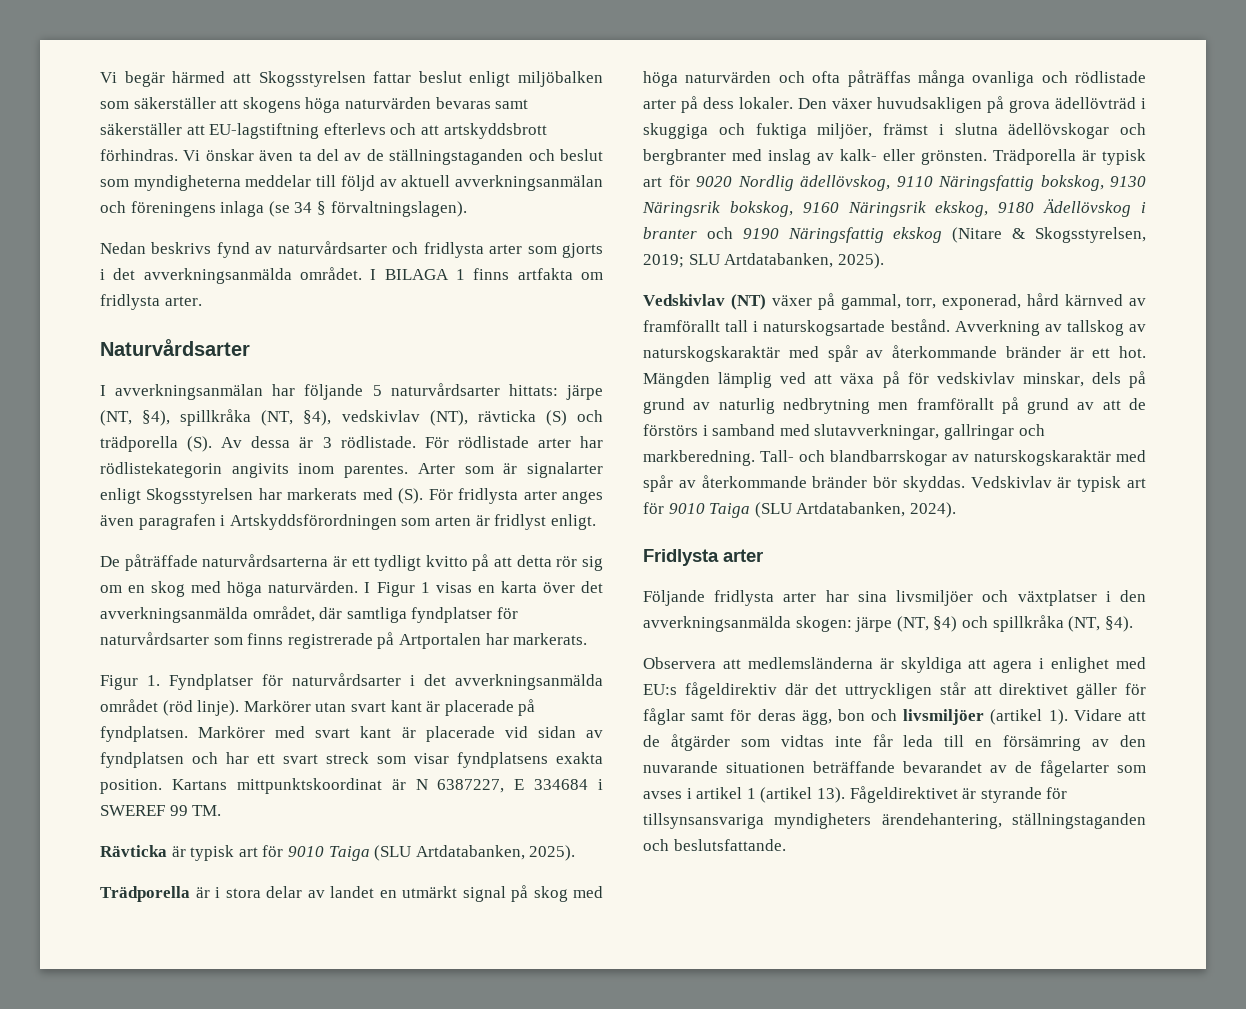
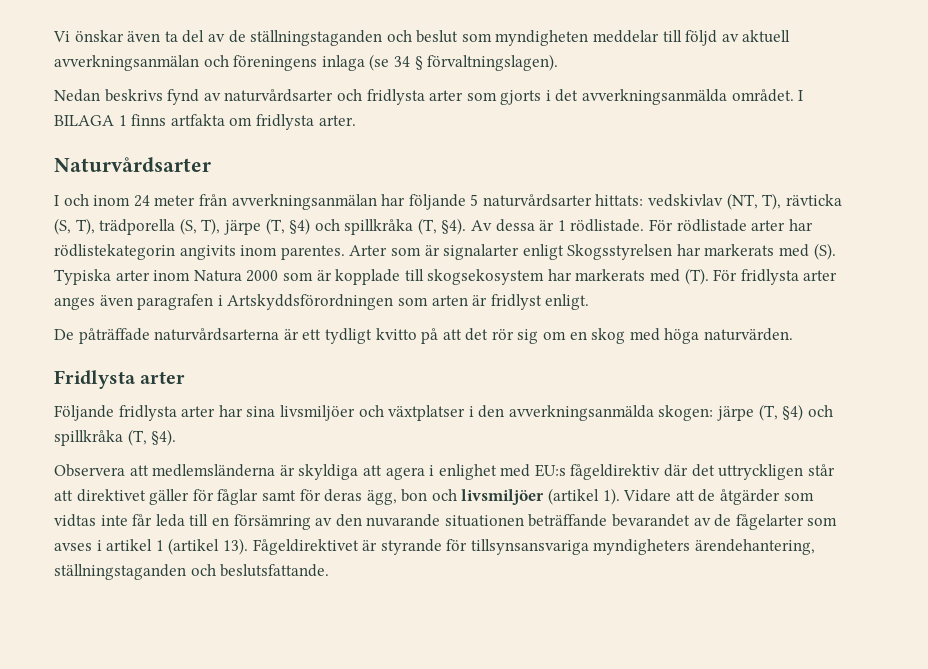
- Vi begär härmed att Skogsstyrelsen fattar beslut enligt miljöbalken som säkerställer att skogens höga naturvärden bevaras samt säkerställer att EU-lagstiftning efterlevs och att artskyddsbrott förhindras. Vi önskar även ta del av de ställningstaganden och beslut som myndigheterna meddelar till följd av aktuell avverkningsanmälan och föreningens inlaga (se 34 § förvaltningslagen).
+ Vi önskar även ta del av de ställningstaganden och beslut som myndigheten meddelar till följd av aktuell avverkningsanmälan och föreningens inlaga (se 34 § förvaltningslagen).
- I avverkningsanmälan har följande 5 naturvårdsarter hittats: järpe (NT, §4), spillkråka (NT, §4), vedskivlav (NT), rävticka (S) och trädporella (S). Av dessa är 3 rödlistade.
+ I och inom 24 meter från avverkningsanmälan har följande 5 naturvårdsarter hittats: vedskivlav (NT, T), rävticka (S, T), trädporella (S, T), järpe (T, §4) och spillkråka (T, §4). Av dessa är 1 rödlistade.
- Arter som är signalarter enligt Skogsstyrelsen har markerats med (S). För fridlysta arter anges även paragrafen i Artskyddsförordningen som arten är fridlyst enligt.
+ Arter som är signalarter enligt Skogsstyrelsen har markerats med (S). Typiska arter inom Natura 2000 som är kopplade till skogsekosystem har markerats med (T). För fridlysta arter anges även paragrafen i Artskyddsförordningen som arten är fridlyst enligt.
- De påträffade naturvårdsarterna är ett tydligt kvitto på att detta rör sig om en skog med höga naturvärden. I Figur 1 visas en karta över det avverkningsanmälda området, där samtliga fyndplatser för naturvårdsarter som finns registrerade på Artportalen har markerats.
- Figur 1. Fyndplatser för naturvårdsarter i det avverkningsanmälda området (röd linje). Markörer utan svart kant är placerade på fyndplatsen. Markörer med svart kant är placerade vid sidan av fyndplatsen och har ett svart streck som visar fyndplatsens exakta position. Kartans mittpunktskoordinat är N 6387227, E 334684 i SWEREF 99 TM.
- Rävticka är typisk art för 9010 Taiga (SLU Artdatabanken, 2025).
- Trädporella är i stora delar av landet en utmärkt signal på skog med höga naturvärden och ofta påträffas många ovanliga och rödlistade arter på dess lokaler. Den växer huvudsakligen på grova ädellövträd i skuggiga och fuktiga miljöer, främst i slutna ädellövskogar och bergbranter med inslag av kalk- eller grönsten. Trädporella är typisk art för 9020 Nordlig ädellövskog, 9110 Näringsfattig bokskog, 9130 Näringsrik bokskog, 9160 Näringsrik ekskog, 9180 Ädellövskog i branter och 9190 Näringsfattig ekskog (Nitare & Skogsstyrelsen, 2019; SLU Artdatabanken, 2025).
- Vedskivlav (NT) växer på gammal, torr, exponerad, hård kärnved av framförallt tall i naturskogsartade bestånd. Avverkning av tallskog av naturskogskaraktär med spår av återkommande bränder är ett hot. Mängden lämplig ved att växa på för vedskivlav minskar, dels på grund av naturlig nedbrytning men framförallt på grund av att de förstörs i samband med slutavverkningar, gallringar och markberedning. Tall- och blandbarrskogar av naturskogskaraktär med spår av återkommande bränder bör skyddas. Vedskivlav är typisk art för 9010 Taiga (SLU Artdatabanken, 2024).
+ De påträffade naturvårdsarterna är ett tydligt kvitto på att det rör sig om en skog med höga naturvärden.
- Följande fridlysta arter har sina livsmiljöer och växtplatser i den avverkningsanmälda skogen: järpe (NT, §4) och spillkråka (NT, §4).
+ Följande fridlysta arter har sina livsmiljöer och växtplatser i den avverkningsanmälda skogen: järpe (T, §4) och spillkråka (T, §4).

